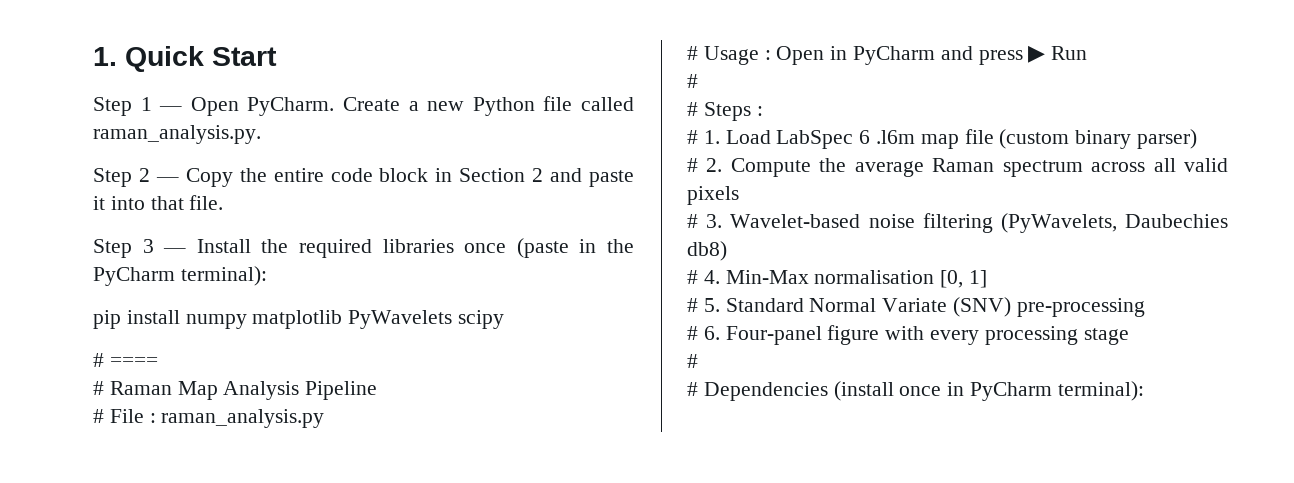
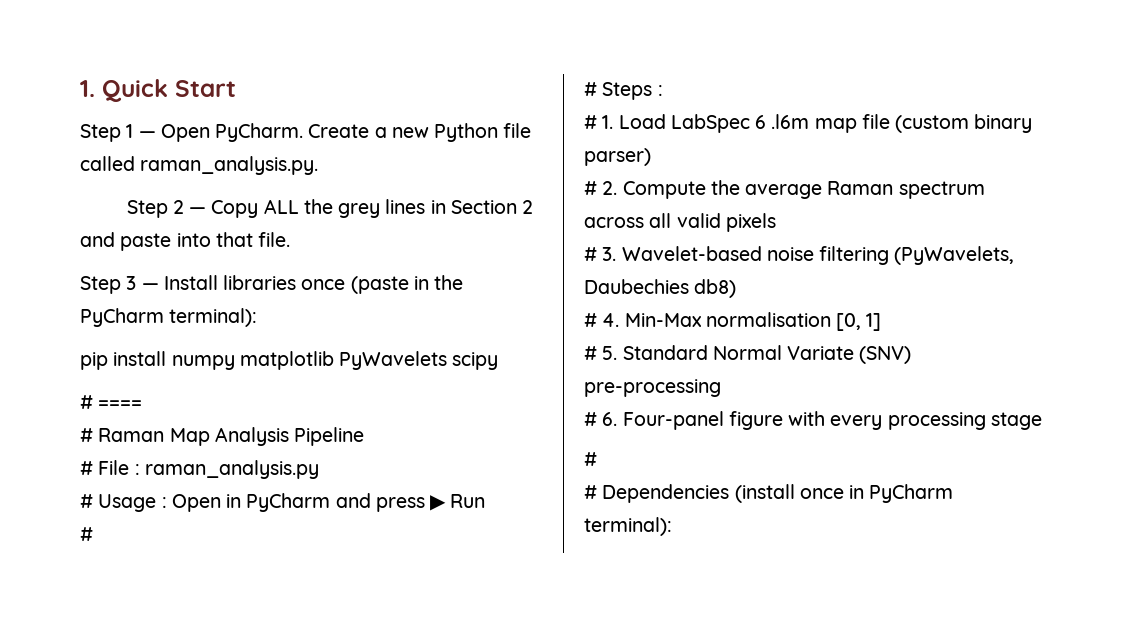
- Step 2 — Copy the entire code block in Section 2 and paste it into that file.
+ Step 2 — Copy ALL the grey lines in Section 2 and paste into that file.
- Step 3 — Install the required libraries once (paste in the PyCharm terminal):
+ Step 3 — Install libraries once (paste in the PyCharm terminal):

